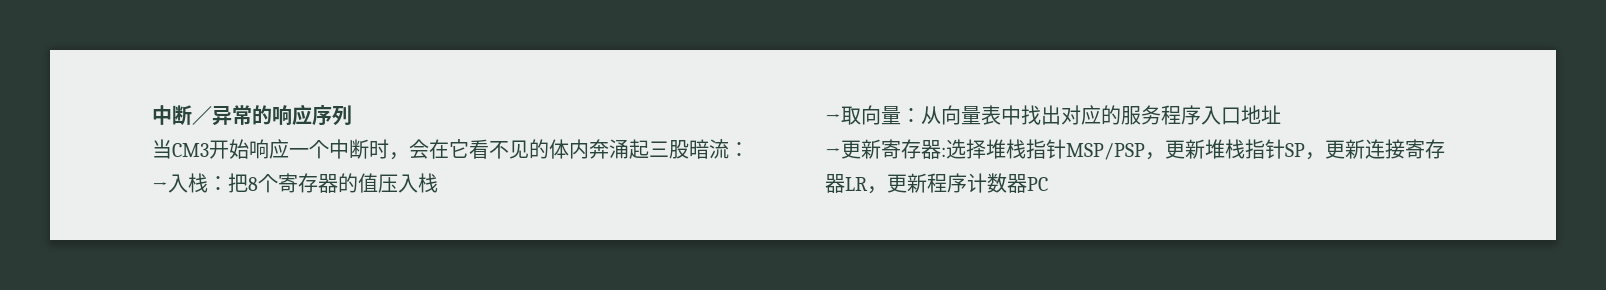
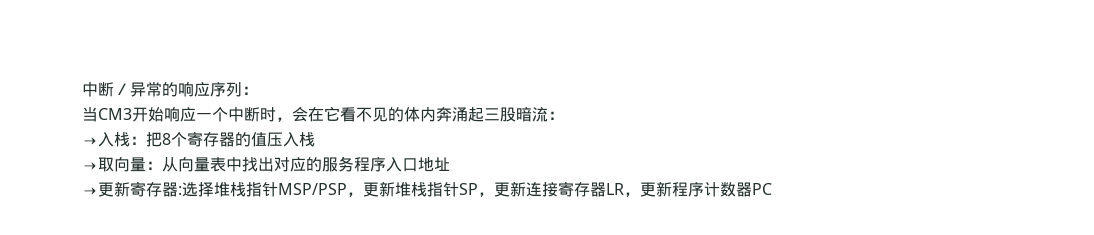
- 中断／异常的响应序列
+ 中断／异常的响应序列：

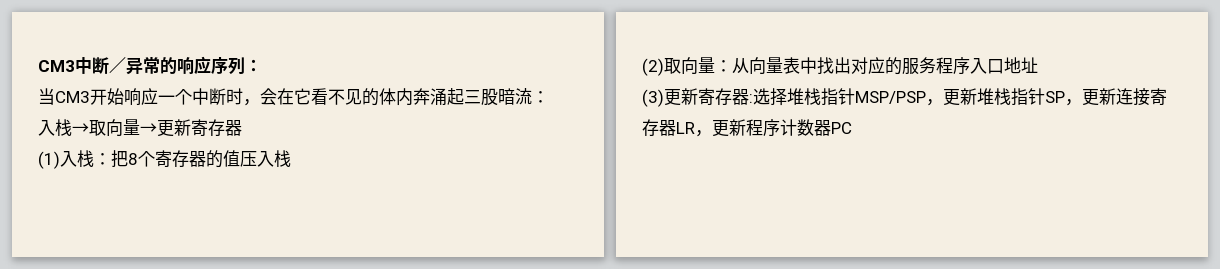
- 中断／异常的响应序列：
+ CM3中断／异常的响应序列：
- →入栈：把8个寄存器的值压入栈
+ 入栈→取向量→更新寄存器
+ (1)入栈：把8个寄存器的值压入栈
- →取向量：从向量表中找出对应的服务程序入口地址
+ (2)取向量：从向量表中找出对应的服务程序入口地址
- →更新寄存器:选择堆栈指针MSP/PSP，更新堆栈指针SP，更新连接寄存器LR，更新程序计数器PC
+ (3)更新寄存器:选择堆栈指针MSP/PSP，更新堆栈指针SP，更新连接寄存器LR，更新程序计数器PC

